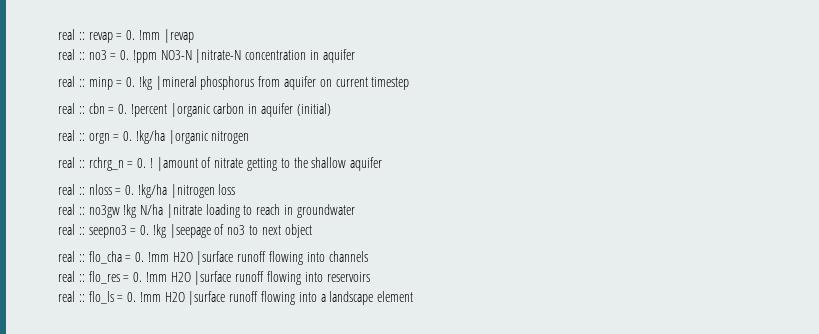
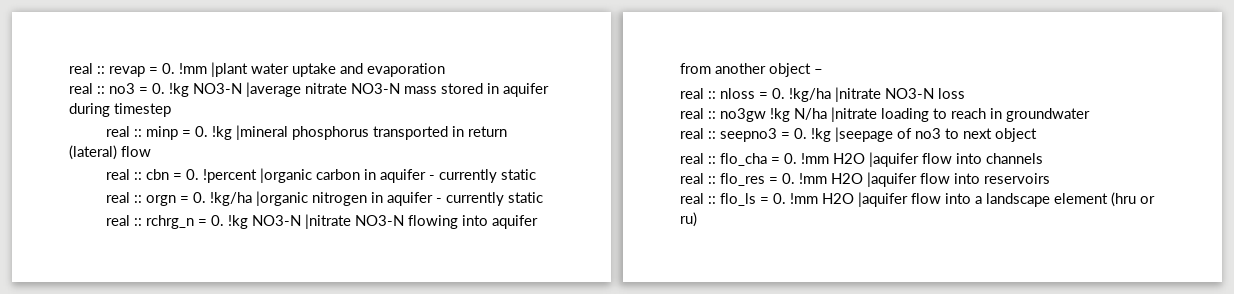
- real :: revap = 0. !mm |revap
+ real :: revap = 0. !mm |plant water uptake and evaporation
- real :: no3 = 0. !ppm NO3-N |nitrate-N concentration in aquifer
+ real :: no3 = 0. !kg NO3-N |average nitrate NO3-N mass stored in aquifer during timestep
- real :: minp = 0. !kg |mineral phosphorus from aquifer on current timestep
+ real :: minp = 0. !kg |mineral phosphorus transported in return (lateral) flow
- real :: cbn = 0. !percent |organic carbon in aquifer (initial)
+ real :: cbn = 0. !percent |organic carbon in aquifer - currently static
- real :: orgn = 0. !kg/ha |organic nitrogen
+ real :: orgn = 0. !kg/ha |organic nitrogen in aquifer - currently static
- real :: rchrg_n = 0. ! |amount of nitrate getting to the shallow aquifer
+ real :: rchrg_n = 0. !kg NO3-N |nitrate NO3-N flowing into aquifer from another object –
- real :: nloss = 0. !kg/ha |nitrogen loss
+ real :: nloss = 0. !kg/ha |nitrate NO3-N loss
- real :: flo_cha = 0. !mm H2O |surface runoff flowing into channels
+ real :: flo_cha = 0. !mm H2O |aquifer flow into channels
- real :: flo_res = 0. !mm H2O |surface runoff flowing into reservoirs
+ real :: flo_res = 0. !mm H2O |aquifer flow into reservoirs
- real :: flo_ls = 0. !mm H2O |surface runoff flowing into a landscape element
+ real :: flo_ls = 0. !mm H2O |aquifer flow into a landscape element (hru or ru)

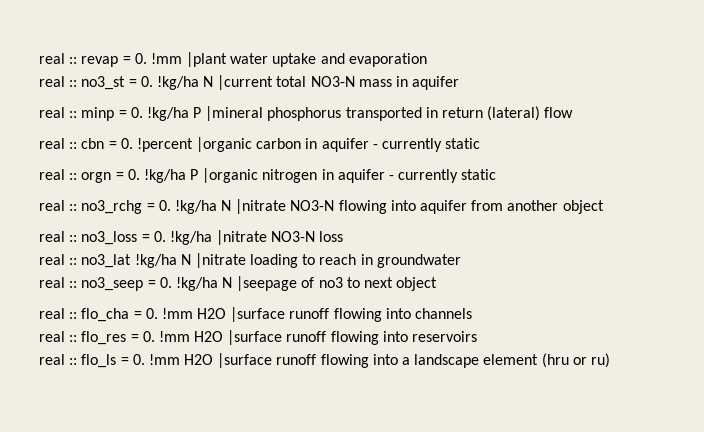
- real :: no3 = 0. !kg NO3-N |average nitrate NO3-N mass stored in aquifer during timestep
+ real :: no3_st = 0. !kg/ha N |current total NO3-N mass in aquifer
- real :: minp = 0. !kg |mineral phosphorus transported in return (lateral) flow
+ real :: minp = 0. !kg/ha P |mineral phosphorus transported in return (lateral) flow
- real :: orgn = 0. !kg/ha |organic nitrogen in aquifer - currently static
+ real :: orgn = 0. !kg/ha P |organic nitrogen in aquifer - currently static
- real :: rchrg_n = 0. !kg NO3-N |nitrate NO3-N flowing into aquifer from another object –
- real :: nloss = 0. !kg/ha |nitrate NO3-N loss
+ real :: no3_rchg = 0. !kg/ha N |nitrate NO3-N flowing into aquifer from another object
+ real :: no3_loss = 0. !kg/ha |nitrate NO3-N loss
- real :: no3gw !kg N/ha |nitrate loading to reach in groundwater
+ real :: no3_lat !kg/ha N |nitrate loading to reach in groundwater
- real :: seepno3 = 0. !kg |seepage of no3 to next object
+ real :: no3_seep = 0. !kg/ha N |seepage of no3 to next object
- real :: flo_cha = 0. !mm H2O |aquifer flow into channels
+ real :: flo_cha = 0. !mm H2O |surface runoff flowing into channels
- real :: flo_res = 0. !mm H2O |aquifer flow into reservoirs
+ real :: flo_res = 0. !mm H2O |surface runoff flowing into reservoirs
- real :: flo_ls = 0. !mm H2O |aquifer flow into a landscape element (hru or ru)
+ real :: flo_ls = 0. !mm H2O |surface runoff flowing into a landscape element (hru or ru)

